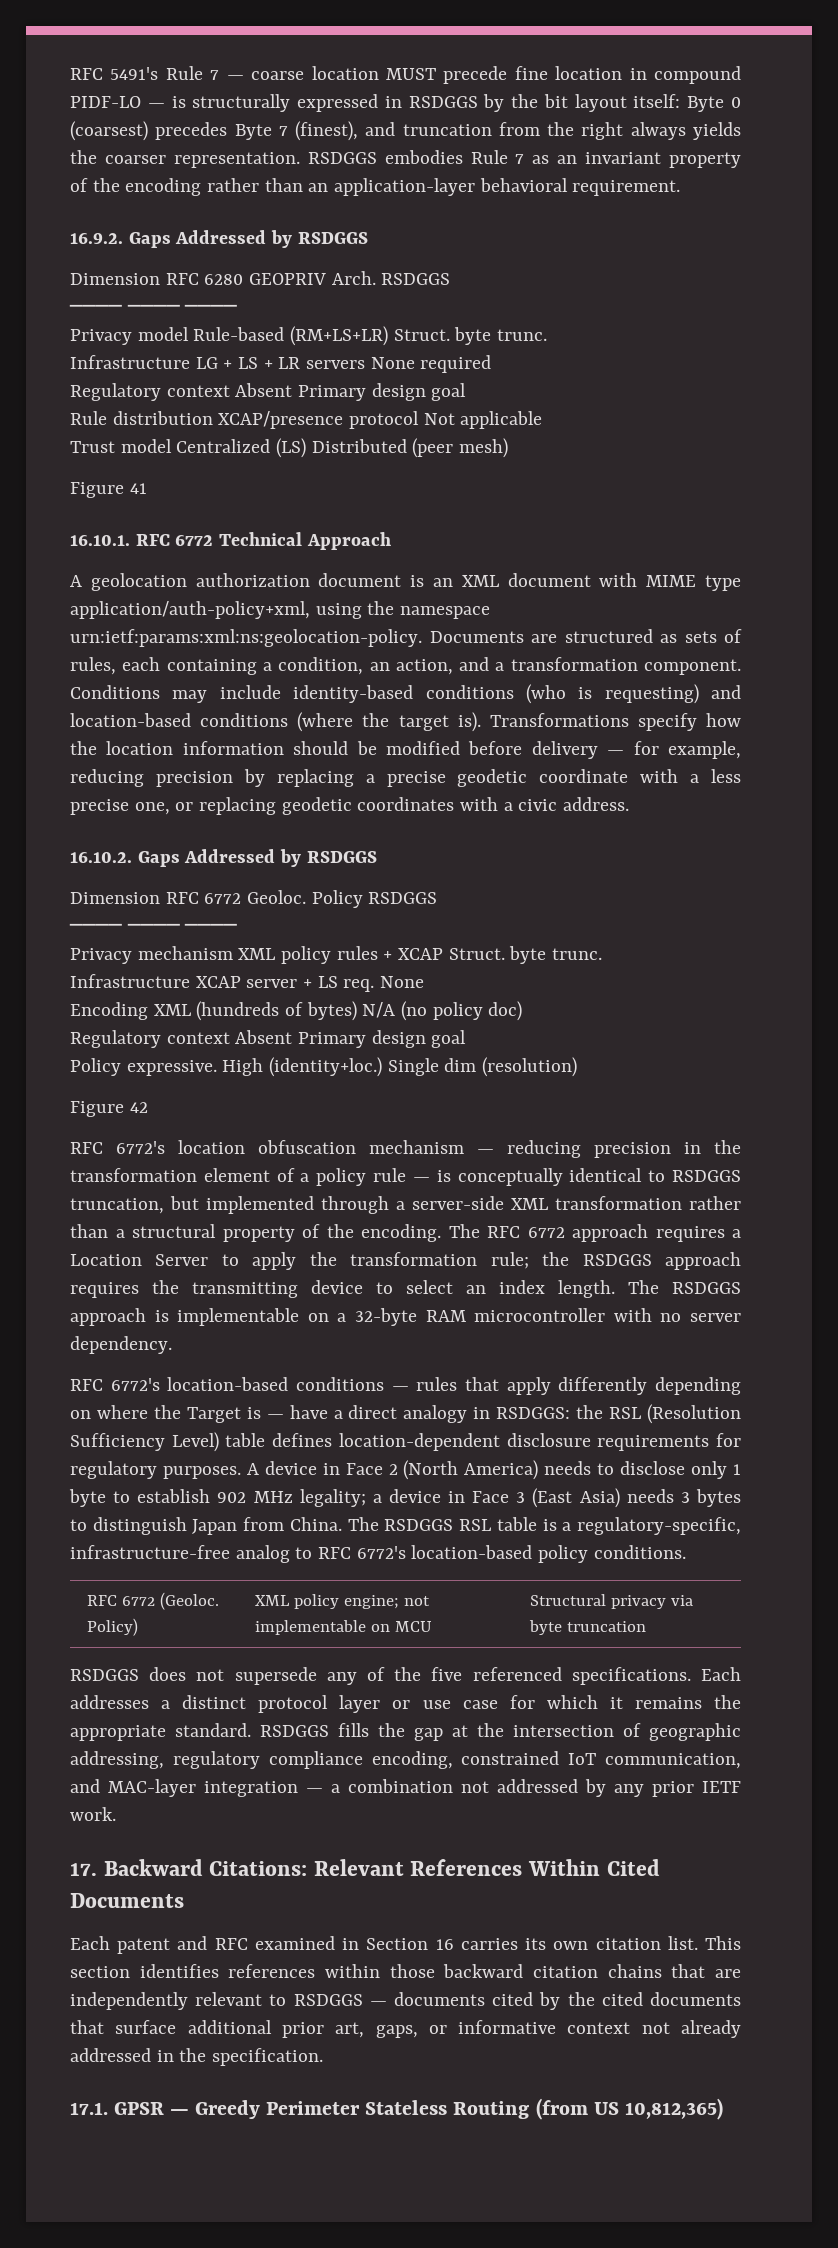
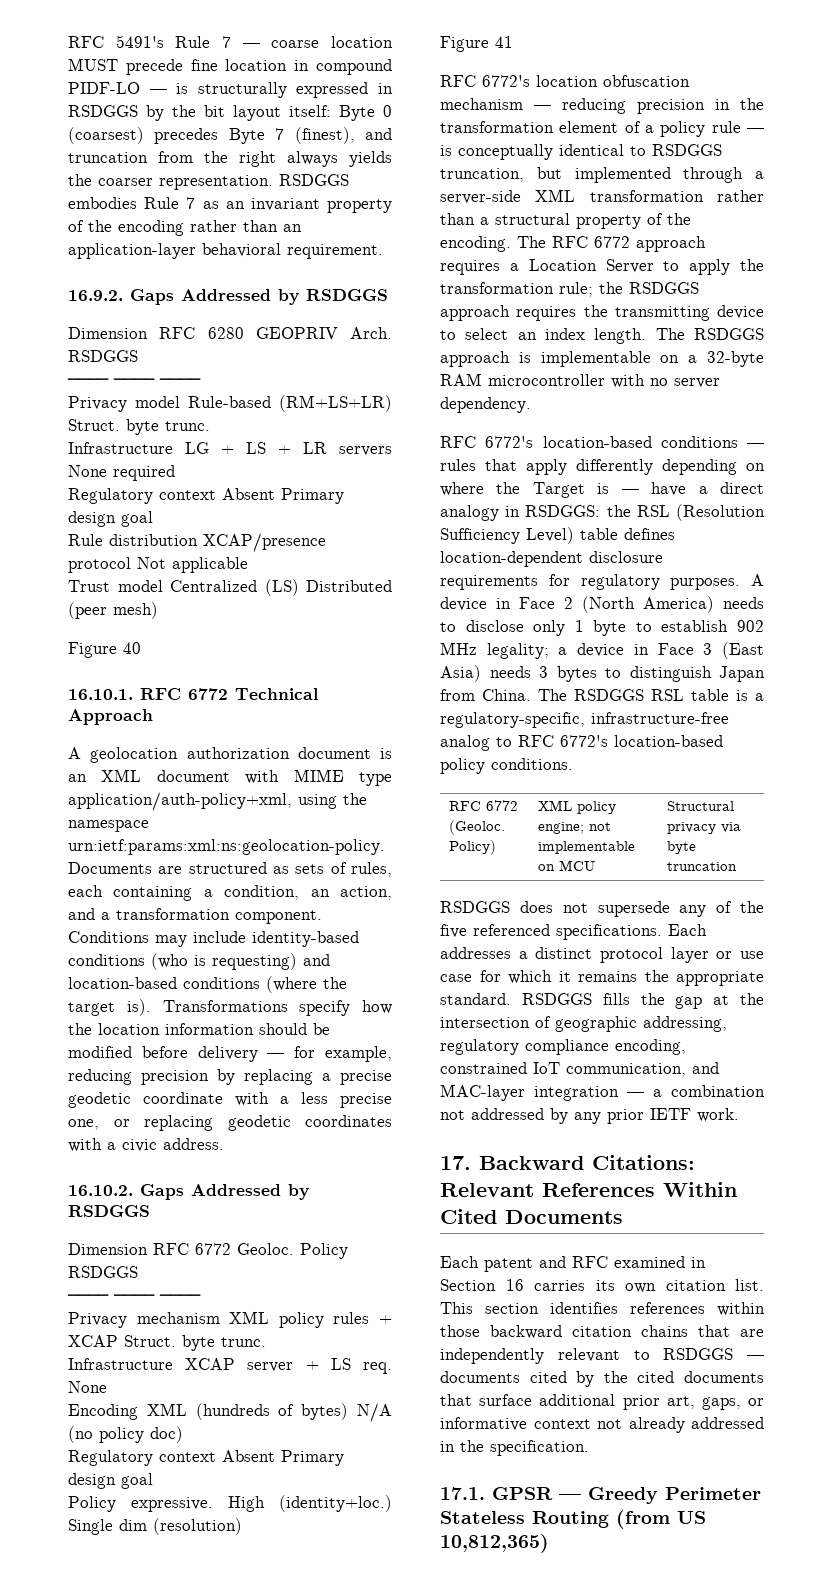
- Figure 41
+ Figure 40
- Figure 42
+ Figure 41

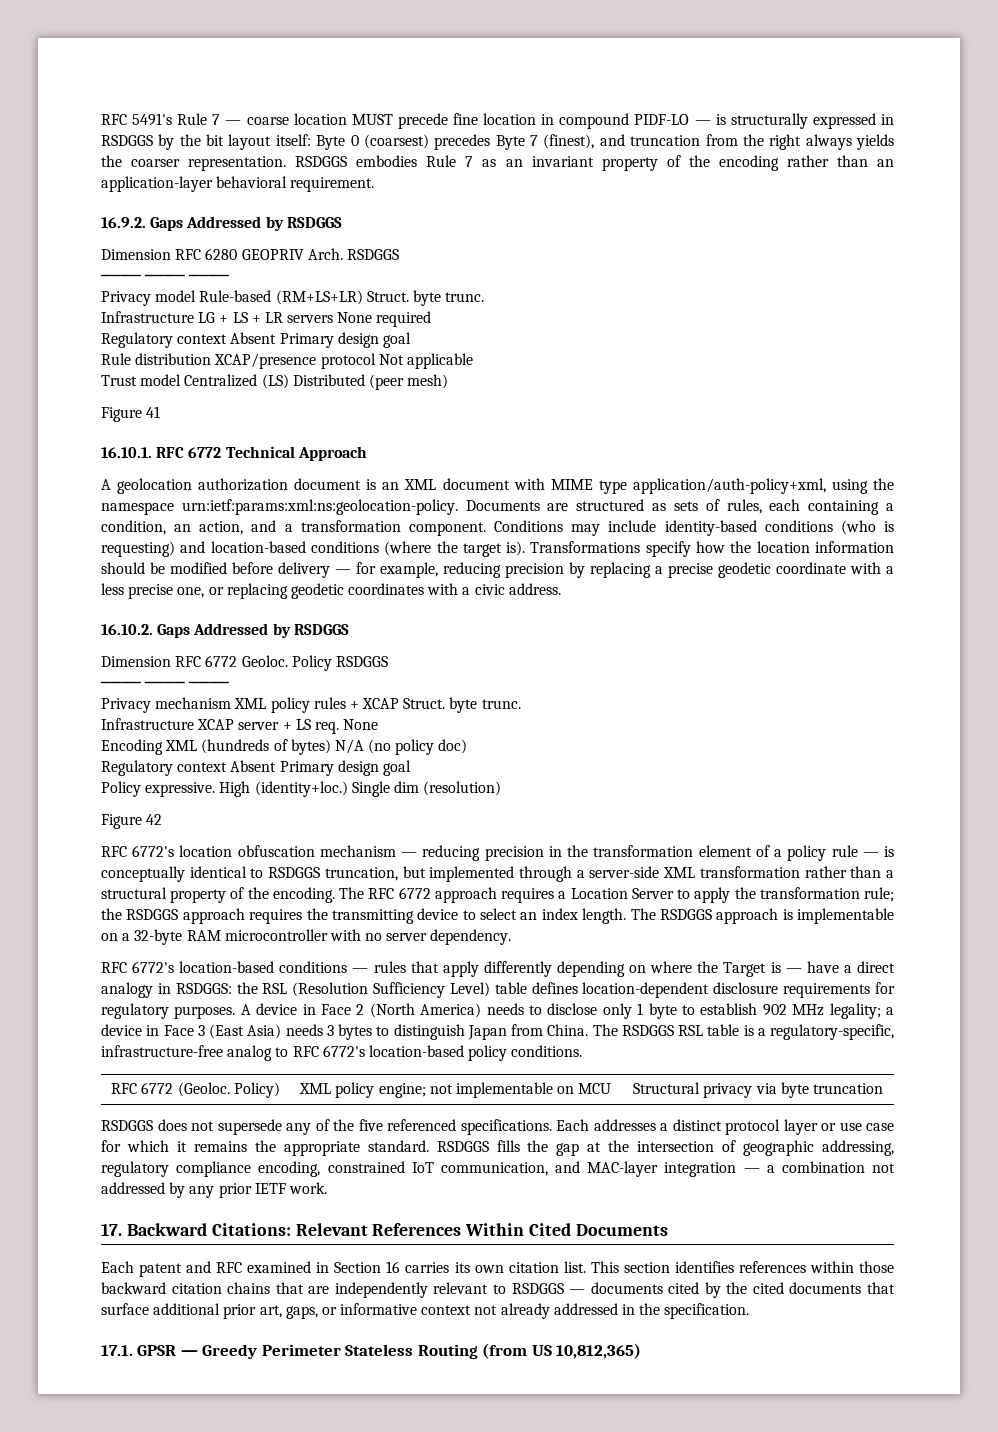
- Figure 40
+ Figure 41
- Figure 41
+ Figure 42

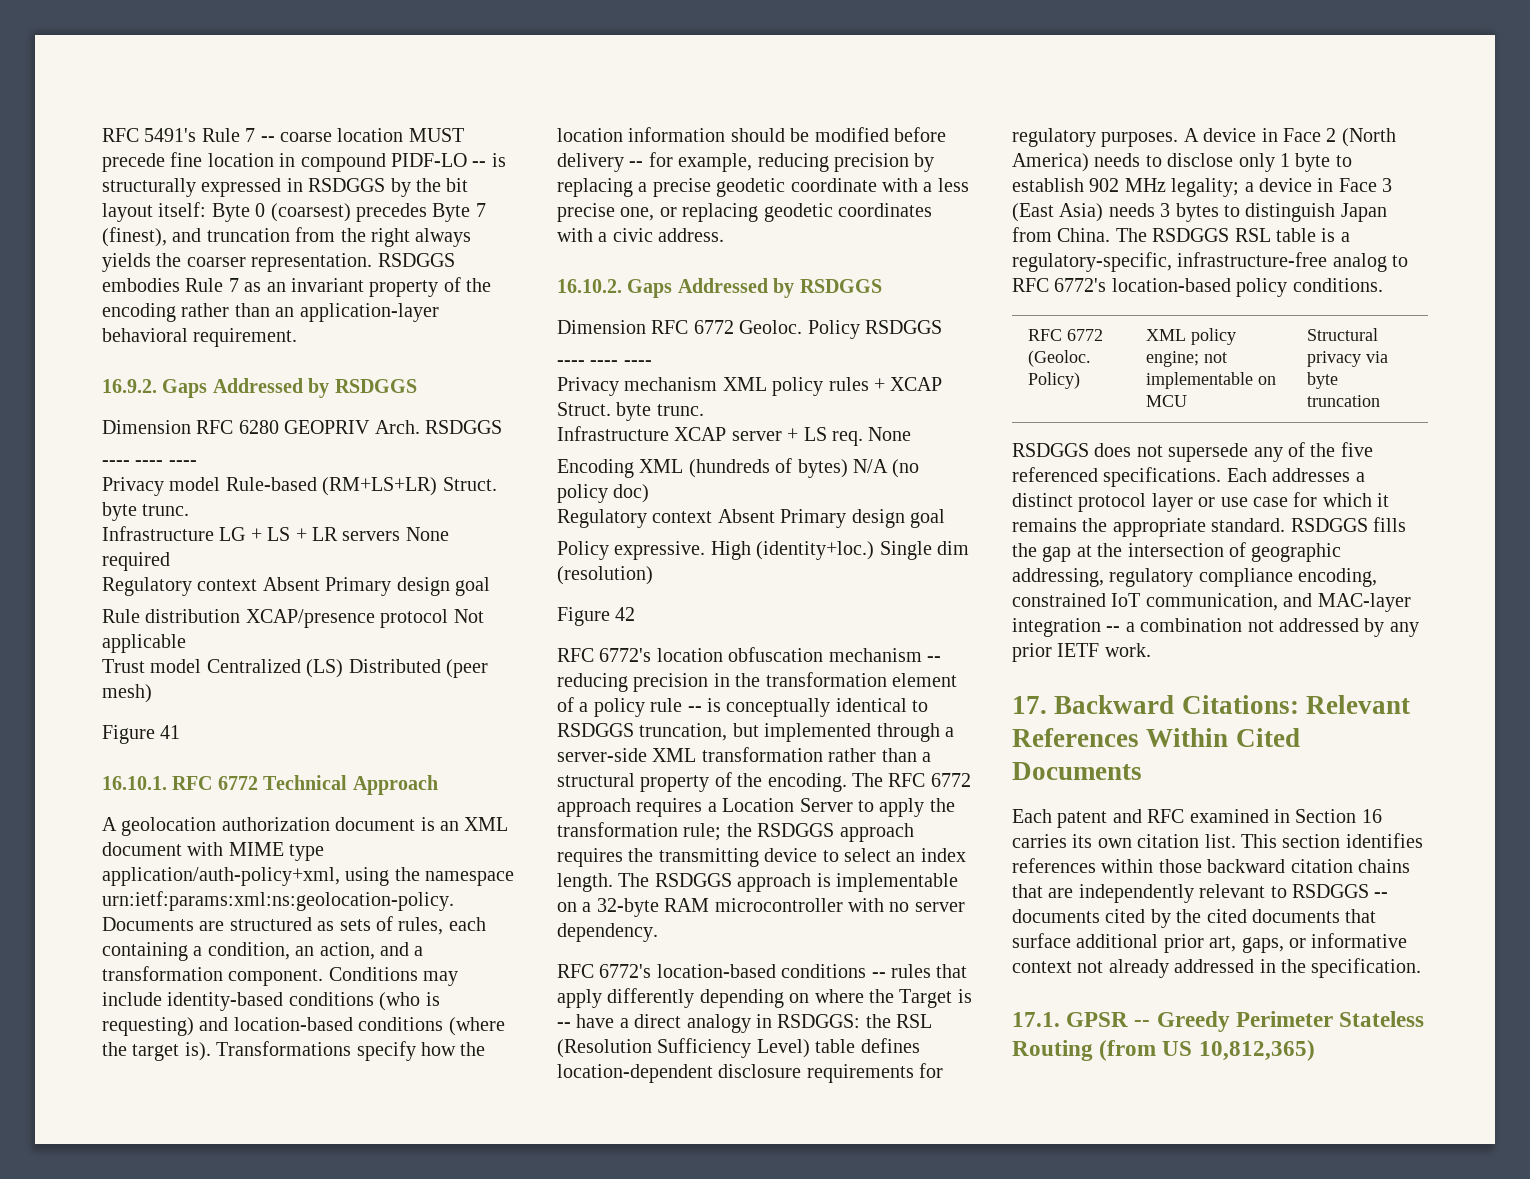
- RFC 5491's Rule 7 — coarse location MUST precede fine location in compound PIDF-LO — is structurally expressed in RSDGGS by the bit layout itself: Byte 0 (coarsest) precedes Byte 7 (finest), and truncation from the right always yields the coarser representation.
+ RFC 5491's Rule 7 -- coarse location MUST precede fine location in compound PIDF-LO -- is structurally expressed in RSDGGS by the bit layout itself: Byte 0 (coarsest) precedes Byte 7 (finest), and truncation from the right always yields the coarser representation.
  Dimension RFC 6280 GEOPRIV Arch. RSDGGS
- ──── ──── ────
+ ---- ---- ----
- Transformations specify how the location information should be modified before delivery — for example, reducing precision by replacing a precise geodetic coordinate with a less precise one, or replacing geodetic coordinates with a civic address.
+ Transformations specify how the location information should be modified before delivery -- for example, reducing precision by replacing a precise geodetic coordinate with a less precise one, or replacing geodetic coordinates with a civic address.
  Policy RSDGGS
- ──── ──── ────
+ ---- ---- ----
- RFC 6772's location obfuscation mechanism — reducing precision in the transformation element of a policy rule — is conceptually identical to RSDGGS truncation, but implemented through a server-side XML transformation rather than a structural property of the encoding.
+ RFC 6772's location obfuscation mechanism -- reducing precision in the transformation element of a policy rule -- is conceptually identical to RSDGGS truncation, but implemented through a server-side XML transformation rather than a structural property of the encoding.
- RFC 6772's location-based conditions — rules that apply differently depending on where the Target is — have a direct analogy in RSDGGS: the RSL (Resolution Sufficiency Level) table defines location-dependent disclosure requirements for regulatory purposes.
+ RFC 6772's location-based conditions -- rules that apply differently depending on where the Target is -- have a direct analogy in RSDGGS: the RSL (Resolution Sufficiency Level) table defines location-dependent disclosure requirements for regulatory purposes.
- RSDGGS fills the gap at the intersection of geographic addressing, regulatory compliance encoding, constrained IoT communication, and MAC-layer integration — a combination not addressed by any prior IETF work.
+ RSDGGS fills the gap at the intersection of geographic addressing, regulatory compliance encoding, constrained IoT communication, and MAC-layer integration -- a combination not addressed by any prior IETF work.
- This section identifies references within those backward citation chains that are independently relevant to RSDGGS — documents cited by the cited documents that surface additional prior art, gaps, or informative context not already addressed in the specification.
+ This section identifies references within those backward citation chains that are independently relevant to RSDGGS -- documents cited by the cited documents that surface additional prior art, gaps, or informative context not already addressed in the specification.
- 17.1. GPSR — Greedy Perimeter Stateless Routing (from US 10,812,365)
+ 17.1. GPSR -- Greedy Perimeter Stateless Routing (from US 10,812,365)

